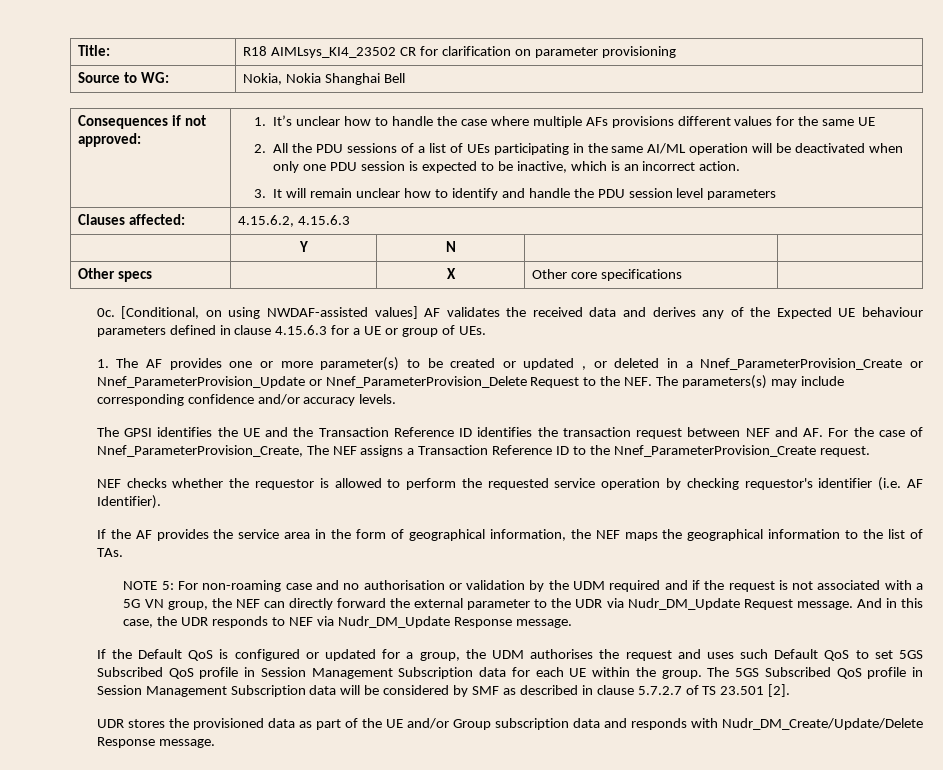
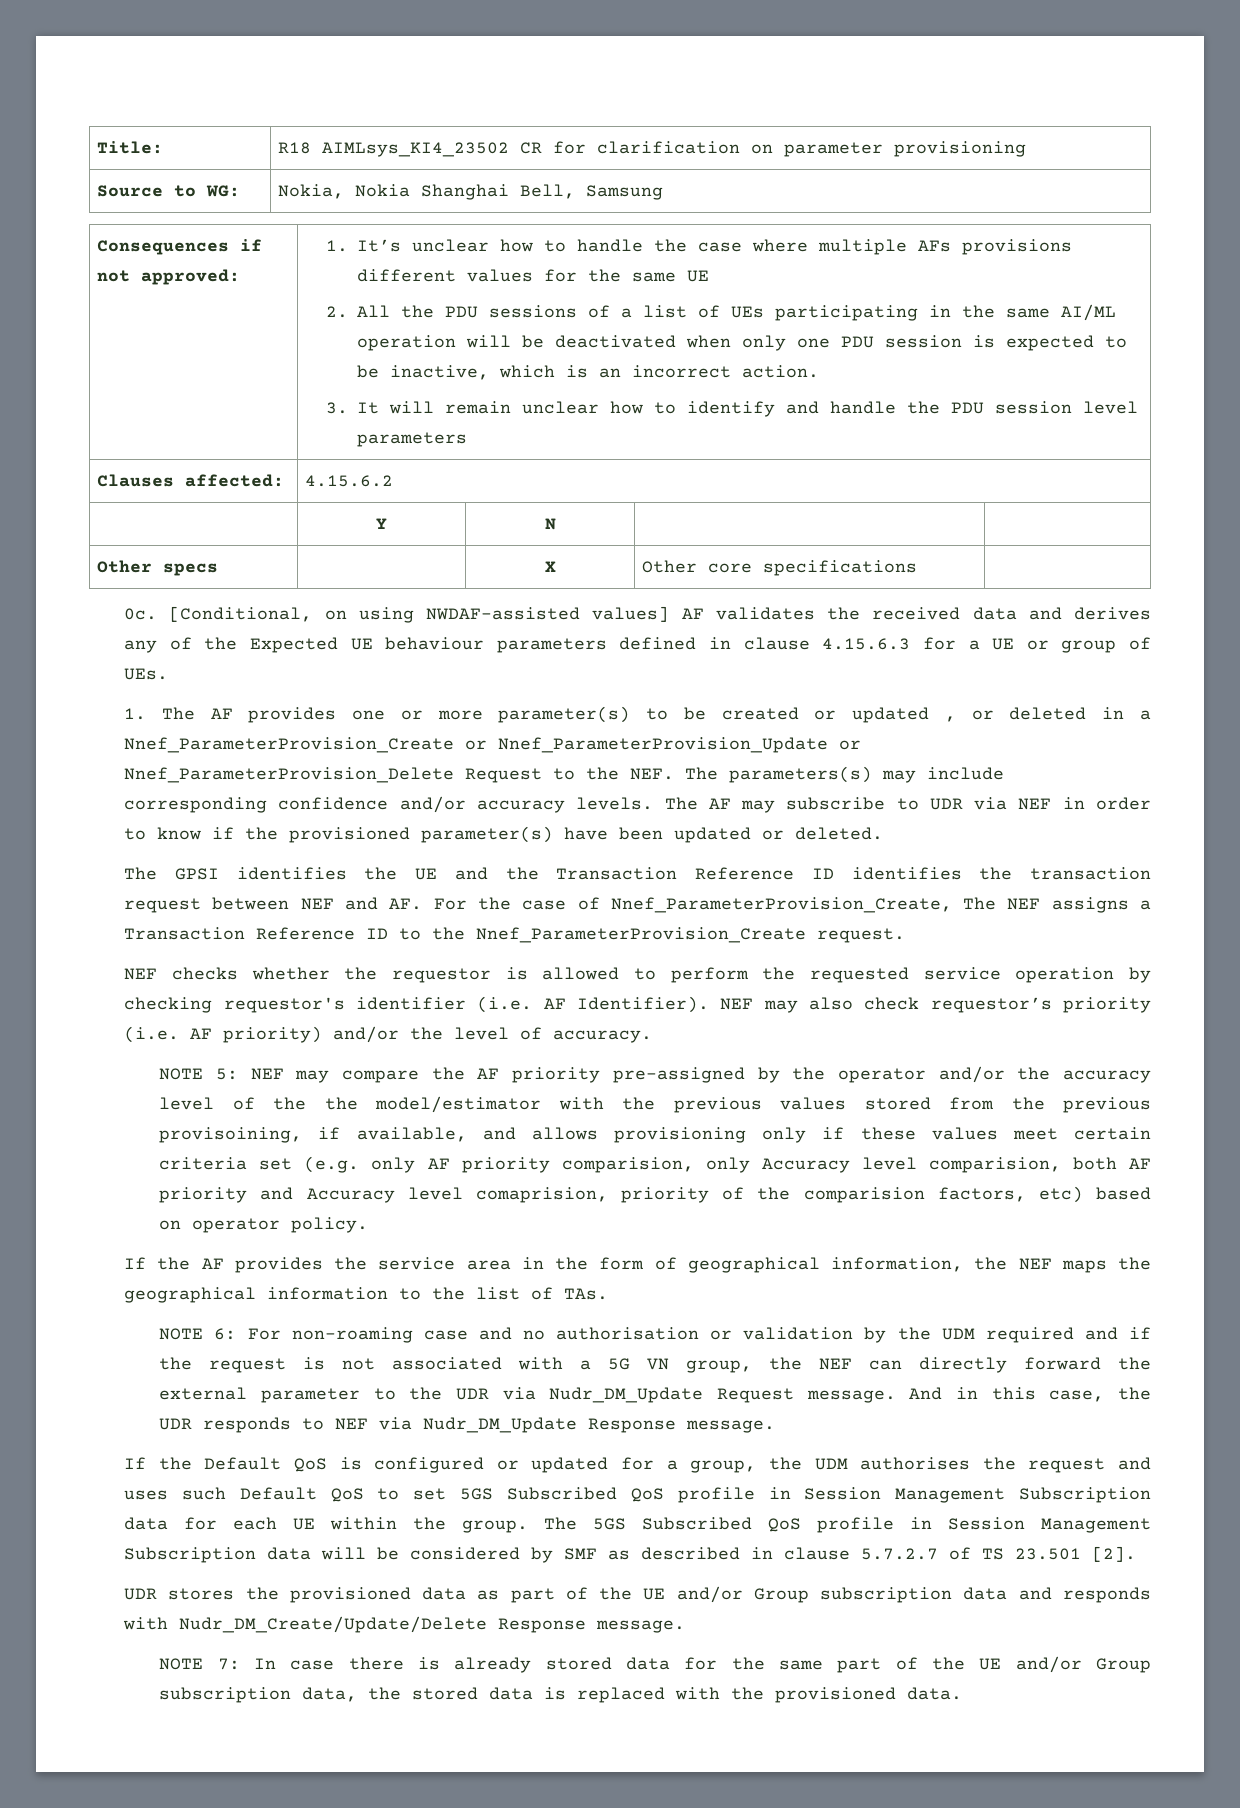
- Source to WG: | Nokia, Nokia Shanghai Bell
+ Source to WG: | Nokia, Nokia Shanghai Bell, Samsung
- Clauses affected: | 4.15.6.2, 4.15.6.3
+ Clauses affected: | 4.15.6.2
+ The AF may subscribe to UDR via NEF in order to know if the provisioned parameter(s) have been updated or deleted.
+ NEF may also check requestor’s priority (i.e. AF priority) and/or the level of accuracy.
+ NOTE 5: NEF may compare the AF priority pre-assigned by the operator and/or the accuracy level of the the model/estimator with the previous values stored from the previous provisoining, if available, and allows provisioning only if these values meet certain criteria set (e.g. only AF priority comparision, only Accuracy level comparision, both AF priority and Accuracy level comaprision, priority of the comparision factors, etc) based on operator policy.
- NOTE 5: For non-roaming case and no authorisation or validation by the UDM required and if the request is not associated with a 5G VN group, the NEF can directly forward the external parameter to the UDR via Nudr_DM_Update Request message.
+ NOTE 6: For non-roaming case and no authorisation or validation by the UDM required and if the request is not associated with a 5G VN group, the NEF can directly forward the external parameter to the UDR via Nudr_DM_Update Request message.
+ NOTE 7: In case there is already stored data for the same part of the UE and/or Group subscription data, the stored data is replaced with the provisioned data.

